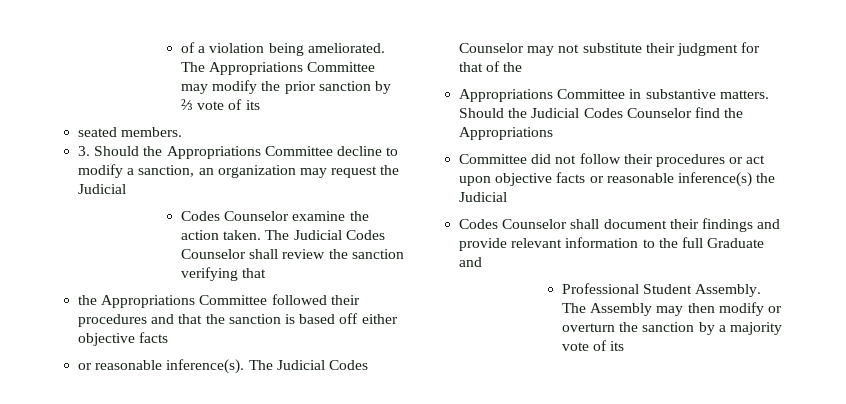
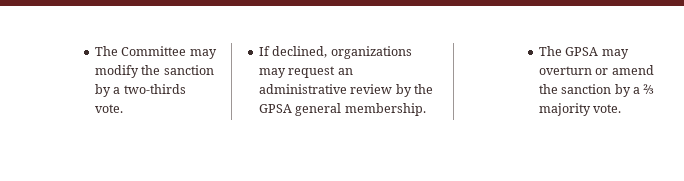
- of a violation being ameliorated. The Appropriations Committee may modify the prior sanction by ⅔ vote of its
- seated members.
- 3. Should the Appropriations Committee decline to modify a sanction, an organization may request the Judicial
- Codes Counselor examine the action taken. The Judicial Codes Counselor shall review the sanction verifying that
- the Appropriations Committee followed their procedures and that the sanction is based off either objective facts
- or reasonable inference(s). The Judicial Codes Counselor may not substitute their judgment for that of the
- Appropriations Committee in substantive matters. Should the Judicial Codes Counselor find the Appropriations
- Committee did not follow their procedures or act upon objective facts or reasonable inference(s) the Judicial
- Codes Counselor shall document their findings and provide relevant information to the full Graduate and
- Professional Student Assembly. The Assembly may then modify or overturn the sanction by a majority vote of its
+ The Committee may modify the sanction by a two-thirds vote.
+ If declined, organizations may request an administrative review by the GPSA general membership.
+ The GPSA may overturn or amend the sanction by a ⅔ majority vote.

